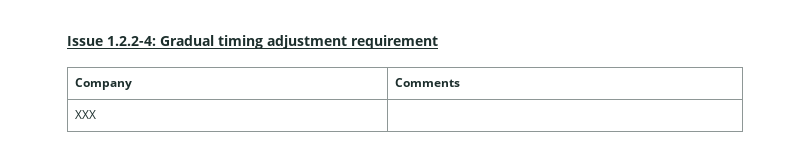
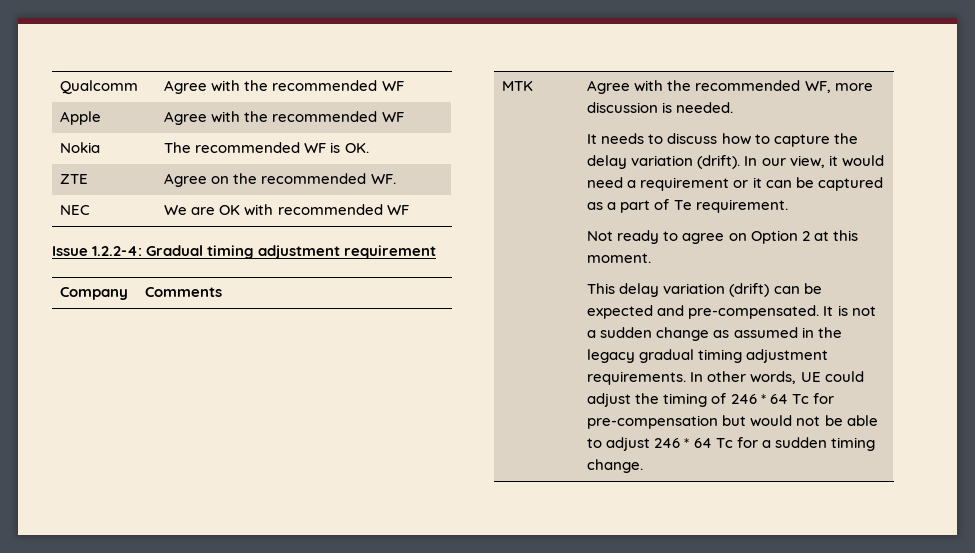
+ Qualcomm | Agree with the recommended WF
+ Apple | Agree with the recommended WF
+ Nokia | The recommended WF is OK.
+ ZTE | Agree on the recommended WF.
+ NEC | We are OK with recommended WF
- XXX
+ MTK | Agree with the recommended WF, more discussion is needed.
+ It needs to discuss how to capture the delay variation (drift). In our view, it would need a requirement or it can be captured as a part of Te requirement.
+ Not ready to agree on Option 2 at this moment.
+ This delay variation (drift) can be expected and pre-compensated. It is not a sudden change as assumed in the legacy gradual timing adjustment requirements. In other words, UE could adjust the timing of 246 * 64 Tc for pre-compensation but would not be able to adjust 246 * 64 Tc for a sudden timing change.

